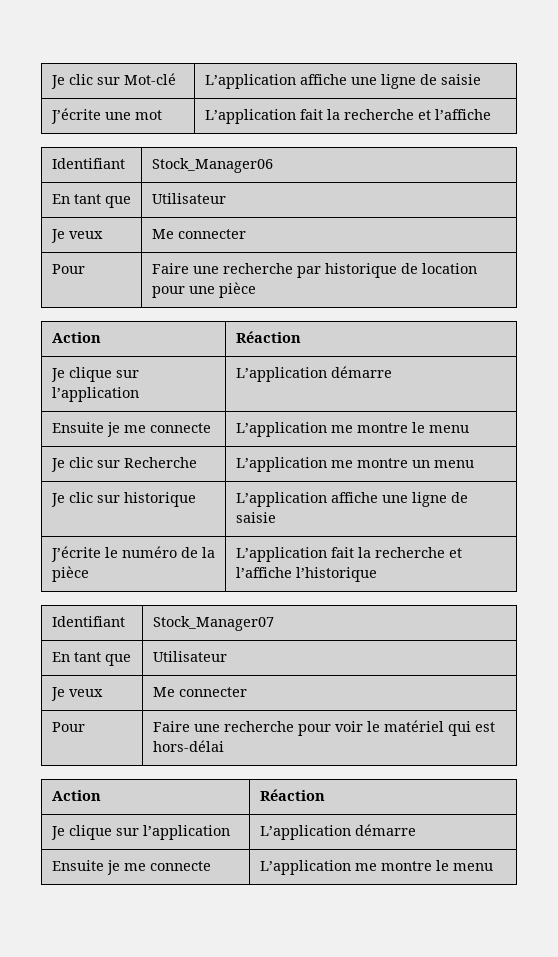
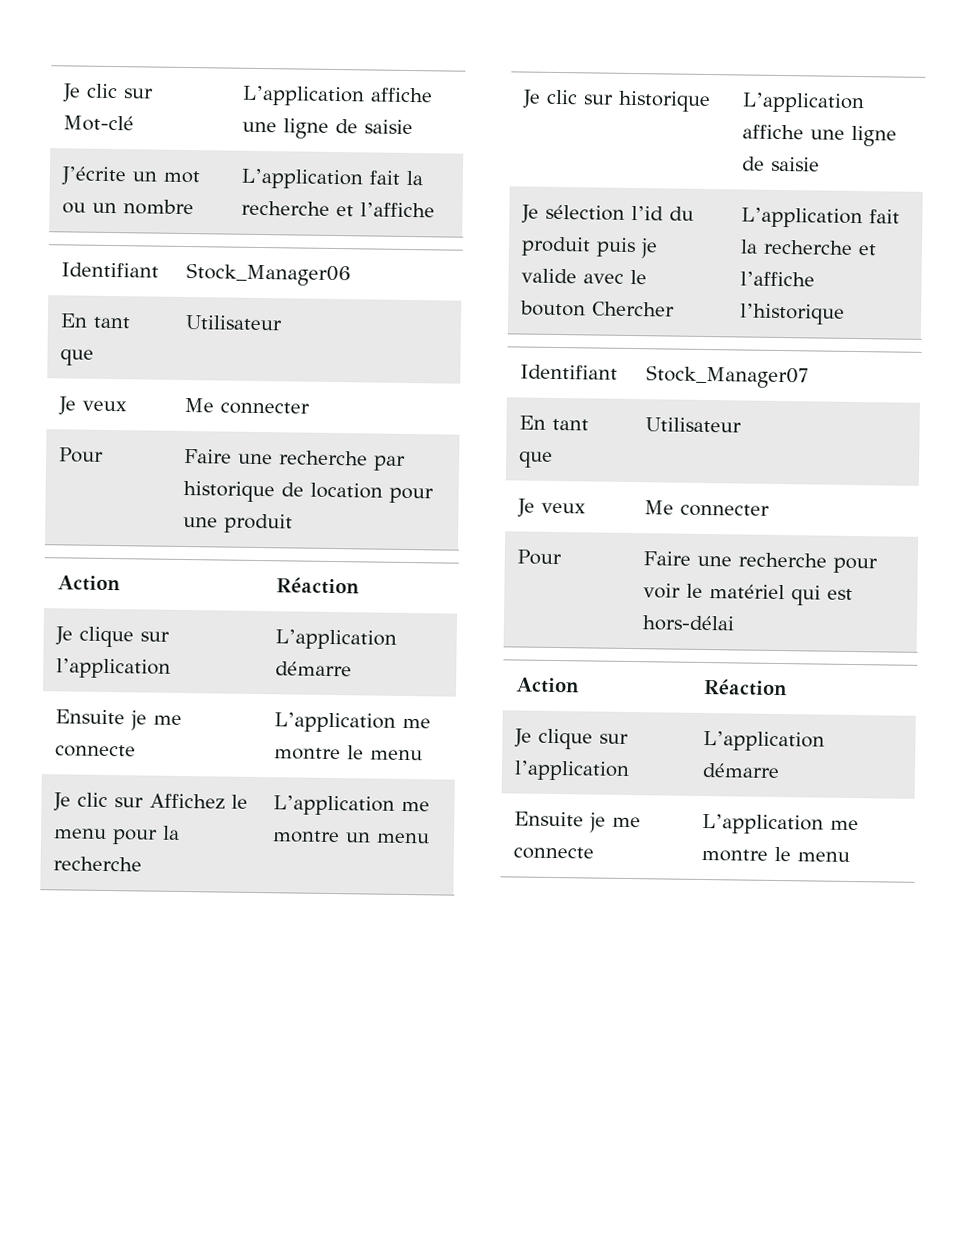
- J’écrite une mot | L’application fait la recherche et l’affiche
+ J’écrite un mot ou un nombre | L’application fait la recherche et l’affiche
- Pour | Faire une recherche par historique de location pour une pièce
+ Pour | Faire une recherche par historique de location pour une produit
- Je clic sur Recherche | L’application me montre un menu
+ Je clic sur Affichez le menu pour la recherche | L’application me montre un menu
- J’écrite le numéro de la pièce | L’application fait la recherche et l’affiche l’historique
+ Je sélection l’id du produit puis je valide avec le bouton Chercher | L’application fait la recherche et l’affiche l’historique

